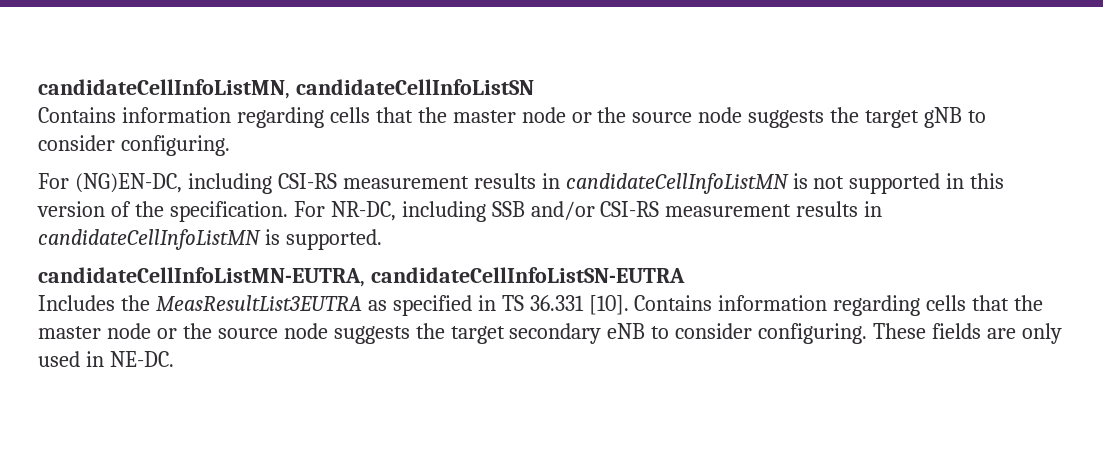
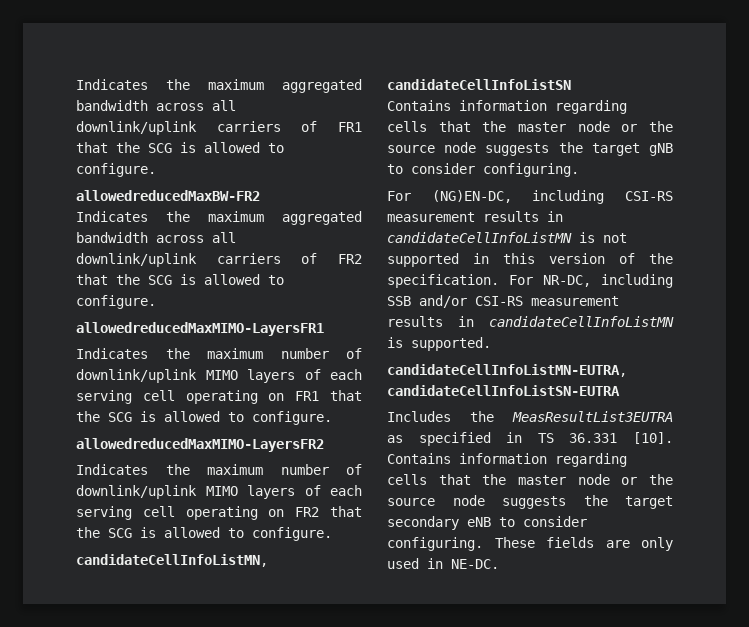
+ Indicates the maximum aggregated bandwidth across all downlink/uplink carriers of FR1 that the SCG is allowed to configure.
+ allowedreducedMaxBW-FR2
+ Indicates the maximum aggregated bandwidth across all downlink/uplink carriers of FR2 that the SCG is allowed to configure.
+ allowedreducedMaxMIMO-LayersFR1
+ Indicates the maximum number of downlink/uplink MIMO layers of each serving cell operating on FR1 that the SCG is allowed to configure.
+ allowedreducedMaxMIMO-LayersFR2
+ Indicates the maximum number of downlink/uplink MIMO layers of each serving cell operating on FR2 that the SCG is allowed to configure.

